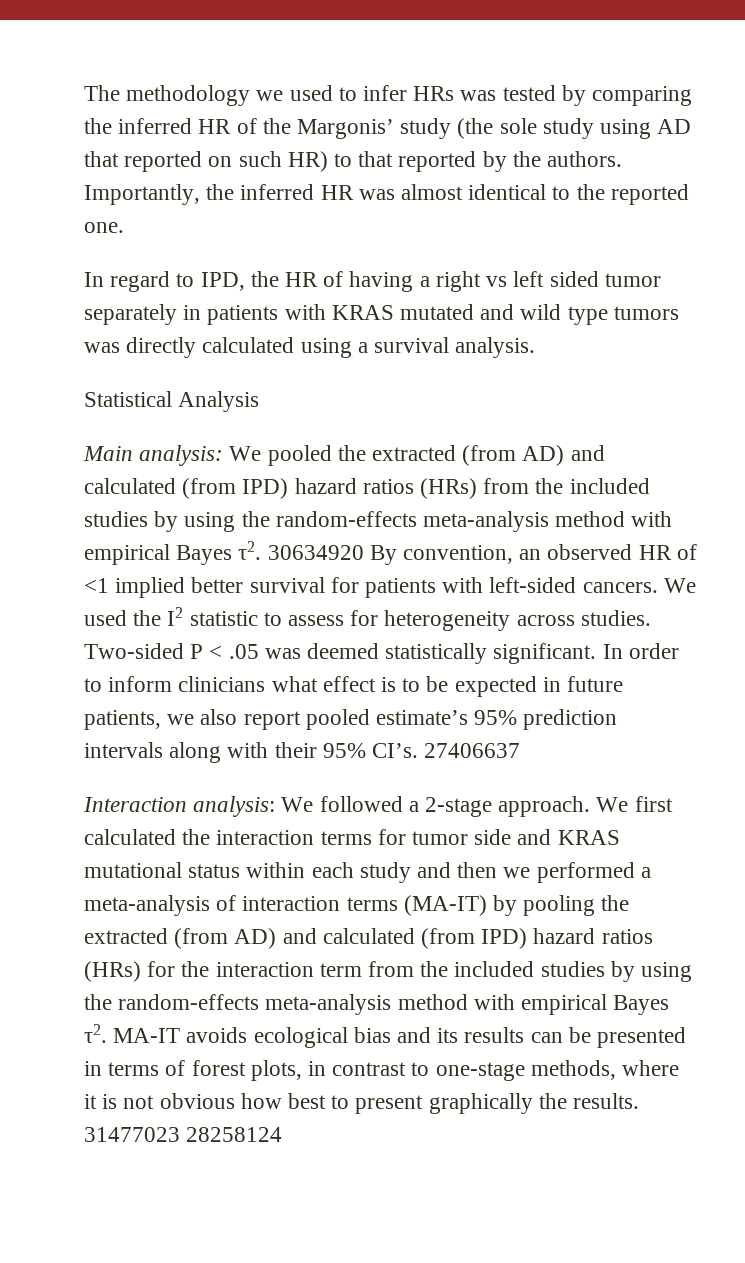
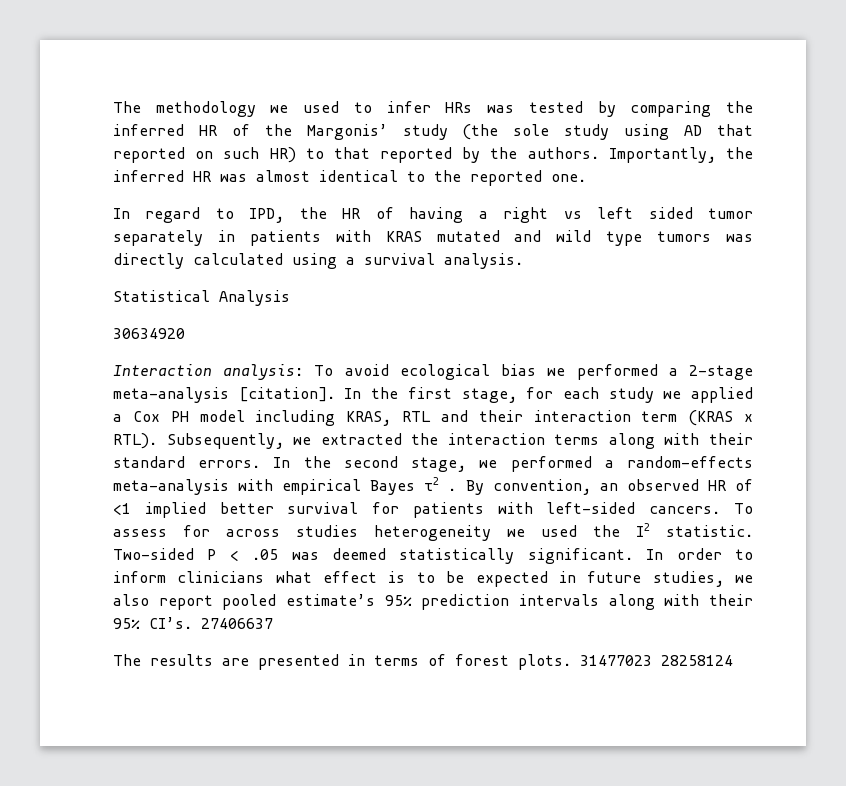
- Main analysis: We pooled the extracted (from AD) and calculated (from IPD) hazard ratios (HRs) from the included studies by using the random-effects meta-analysis method with empirical Bayes τ2. 30634920 By convention, an observed HR of <1 implied better survival for patients with left-sided cancers.
+ 30634920
+ Interaction analysis: To avoid ecological bias we performed a 2-stage meta-analysis [citation]. In the first stage, for each study we applied a Cox PH model including KRAS, RTL and their interaction term (KRAS x RTL). Subsequently, we extracted the interaction terms along with their standard errors. In the second stage, we performed a random-effects meta-analysis with empirical Bayes τ2 . By convention, an observed HR of <1 implied better survival for patients with left-sided cancers.
- We used the I2 statistic to assess for heterogeneity across studies.
+ To assess for across studies heterogeneity we used the I2 statistic.
- In order to inform clinicians what effect is to be expected in future patients, we also report pooled estimate’s 95% prediction intervals along with their 95% CI’s.
+ In order to inform clinicians what effect is to be expected in future studies, we also report pooled estimate’s 95% prediction intervals along with their 95% CI’s.
- Interaction analysis: We followed a 2-stage approach. We first calculated the interaction terms for tumor side and KRAS mutational status within each study and then we performed a meta-analysis of interaction terms (MA-IT) by pooling the extracted (from AD) and calculated (from IPD) hazard ratios (HRs) for the interaction term from the included studies by using the random-effects meta-analysis method with empirical Bayes τ2. MA-IT avoids ecological bias and its results can be presented in terms of forest plots, in contrast to one-stage methods, where it is not obvious how best to present graphically the results.
+ The results are presented in terms of forest plots.

